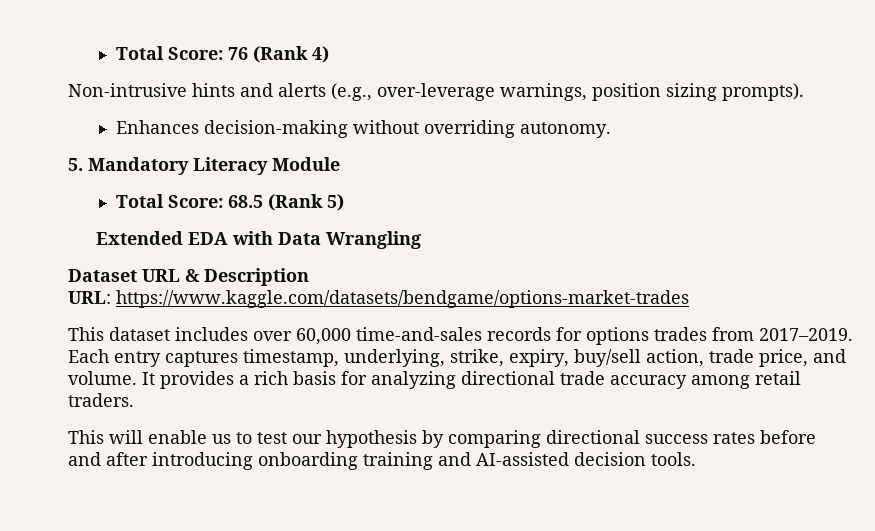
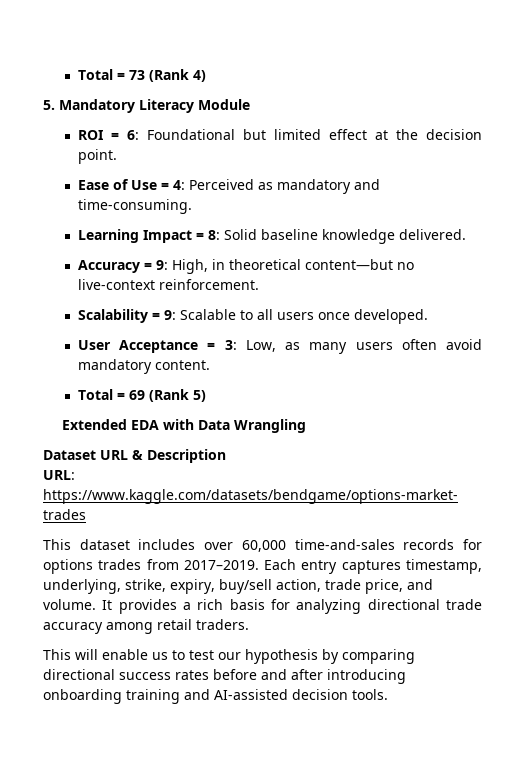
- Total Score: 76 (Rank 4)
+ Total = 73 (Rank 4)
- Non-intrusive hints and alerts (e.g., over-leverage warnings, position sizing prompts).
- Enhances decision-making without overriding autonomy.
  5. Mandatory Literacy Module
- Total Score: 68.5 (Rank 5)
+ ROI = 6: Foundational but limited effect at the decision point.
+ Ease of Use = 4: Perceived as mandatory and time-consuming.
+ Learning Impact = 8: Solid baseline knowledge delivered.
+ Accuracy = 9: High, in theoretical content—but no live-context reinforcement.
+ Scalability = 9: Scalable to all users once developed.
+ User Acceptance = 3: Low, as many users often avoid mandatory content.
+ Total = 69 (Rank 5)

